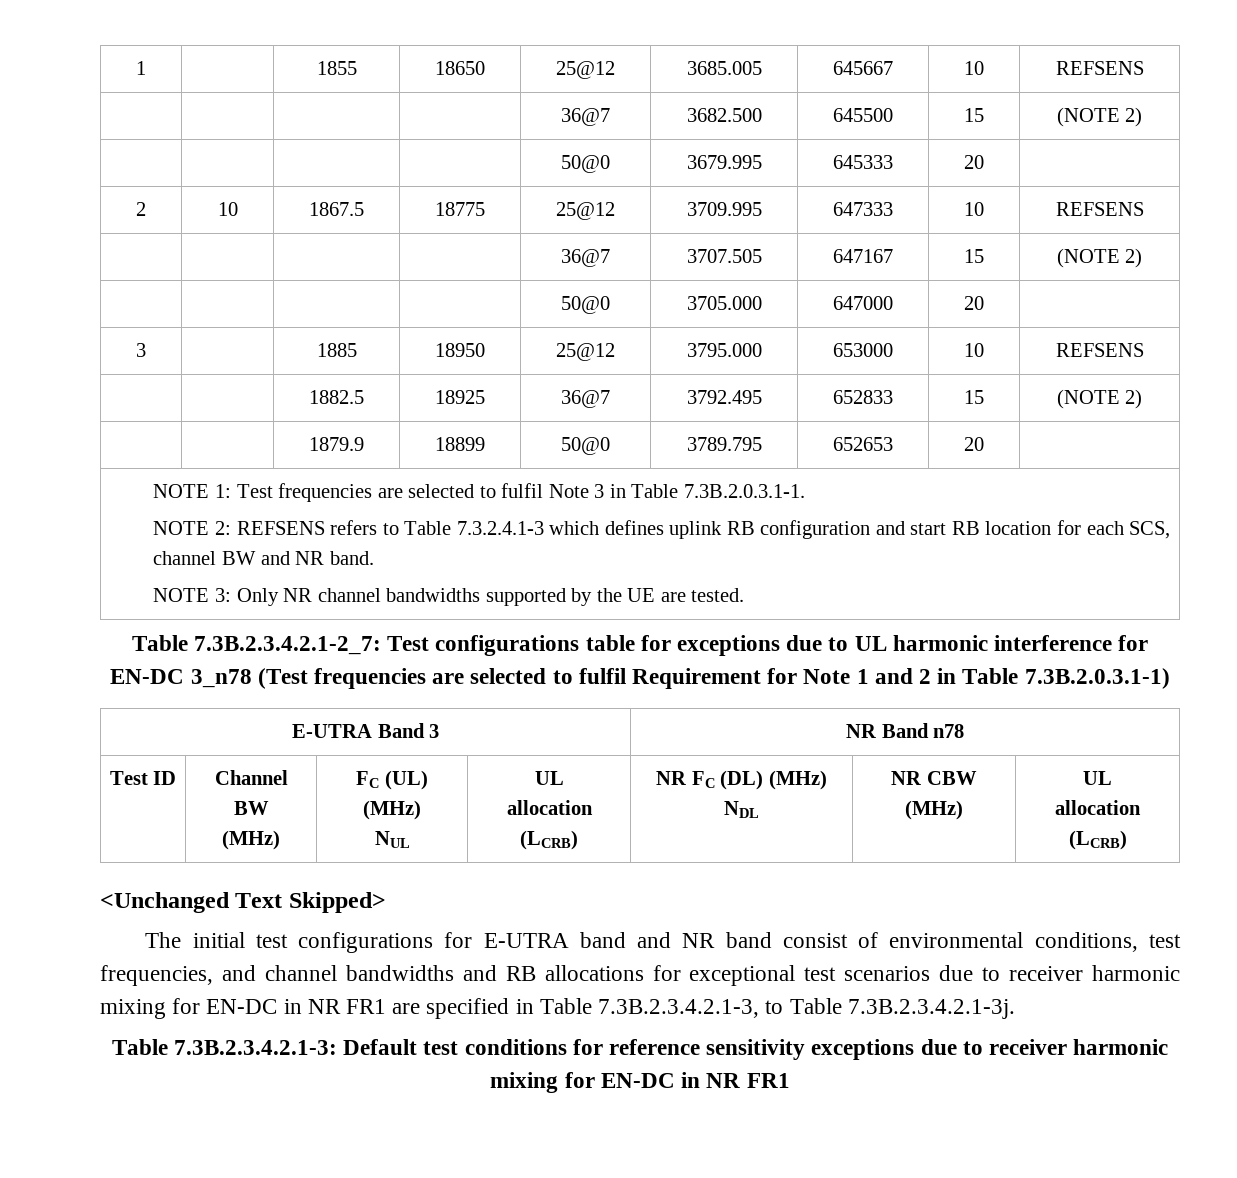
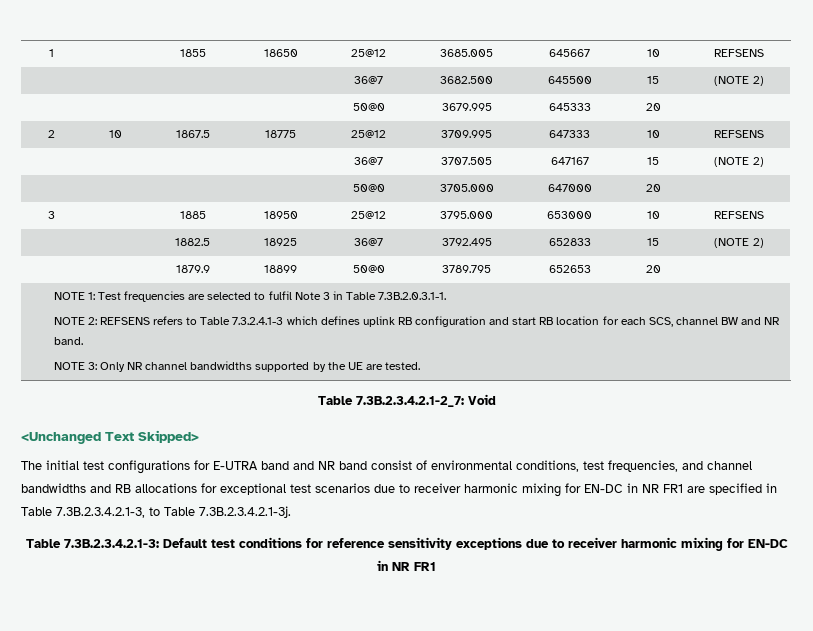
- Table 7.3B.2.3.4.2.1-2_7: Test configurations table for exceptions due to UL harmonic interference for EN-DC 3_n78 (Test frequencies are selected to fulfil Requirement for Note 1 and 2 in Table 7.3B.2.0.3.1-1)
- E-UTRA Band 3 | NR Band n78
- Test ID | Channel BW
- (MHz) | FC (UL) (MHz)
- NUL | UL
- allocation (LCRB) | NR FC (DL) (MHz) NDL | NR CBW (MHz) | UL
- allocation (LCRB)
+ Table 7.3B.2.3.4.2.1-2_7: Void

